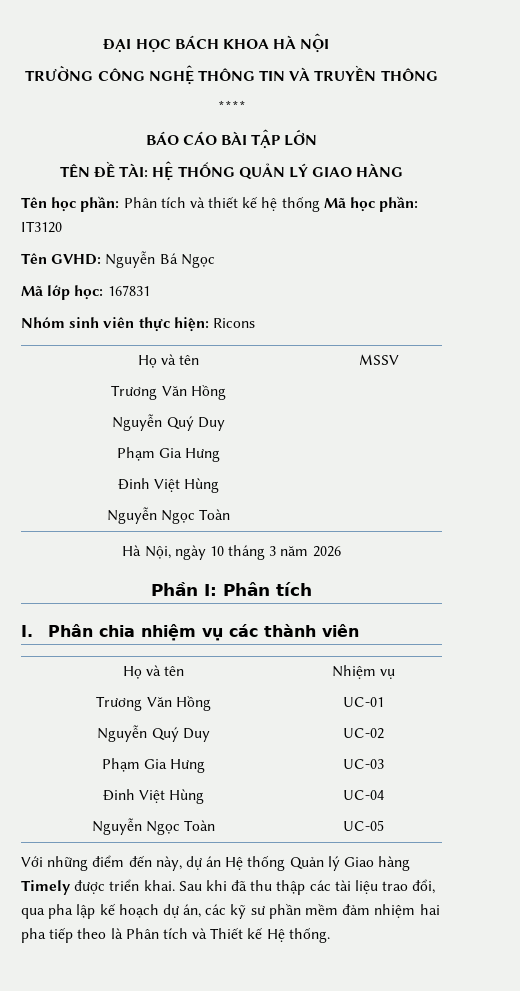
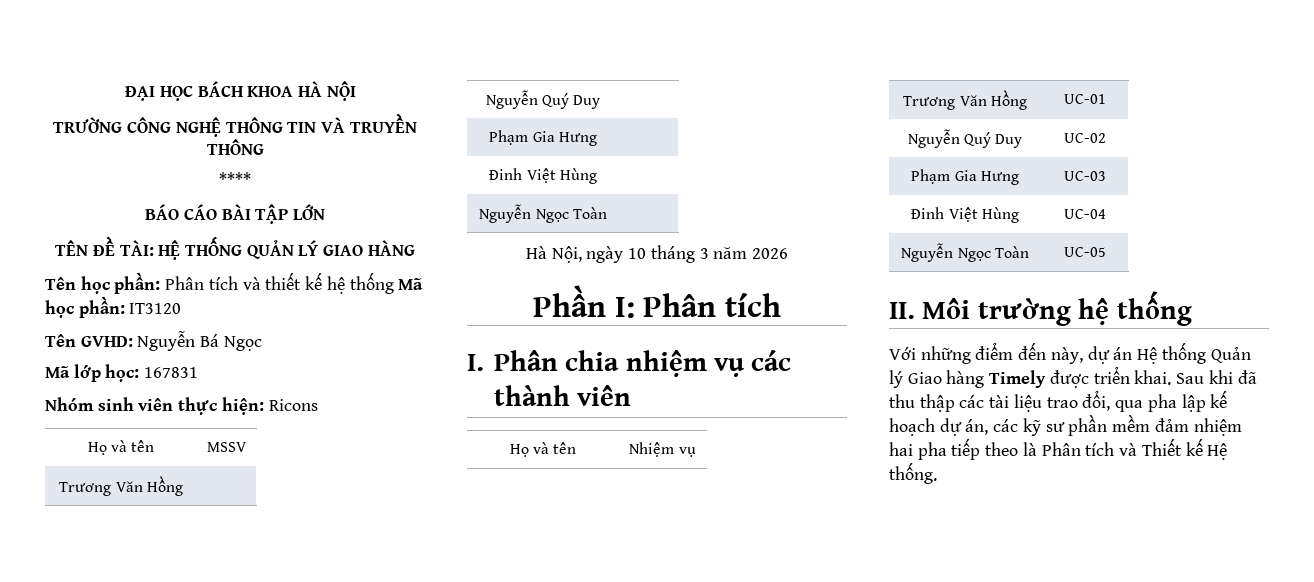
+ II. Môi trường hệ thống

